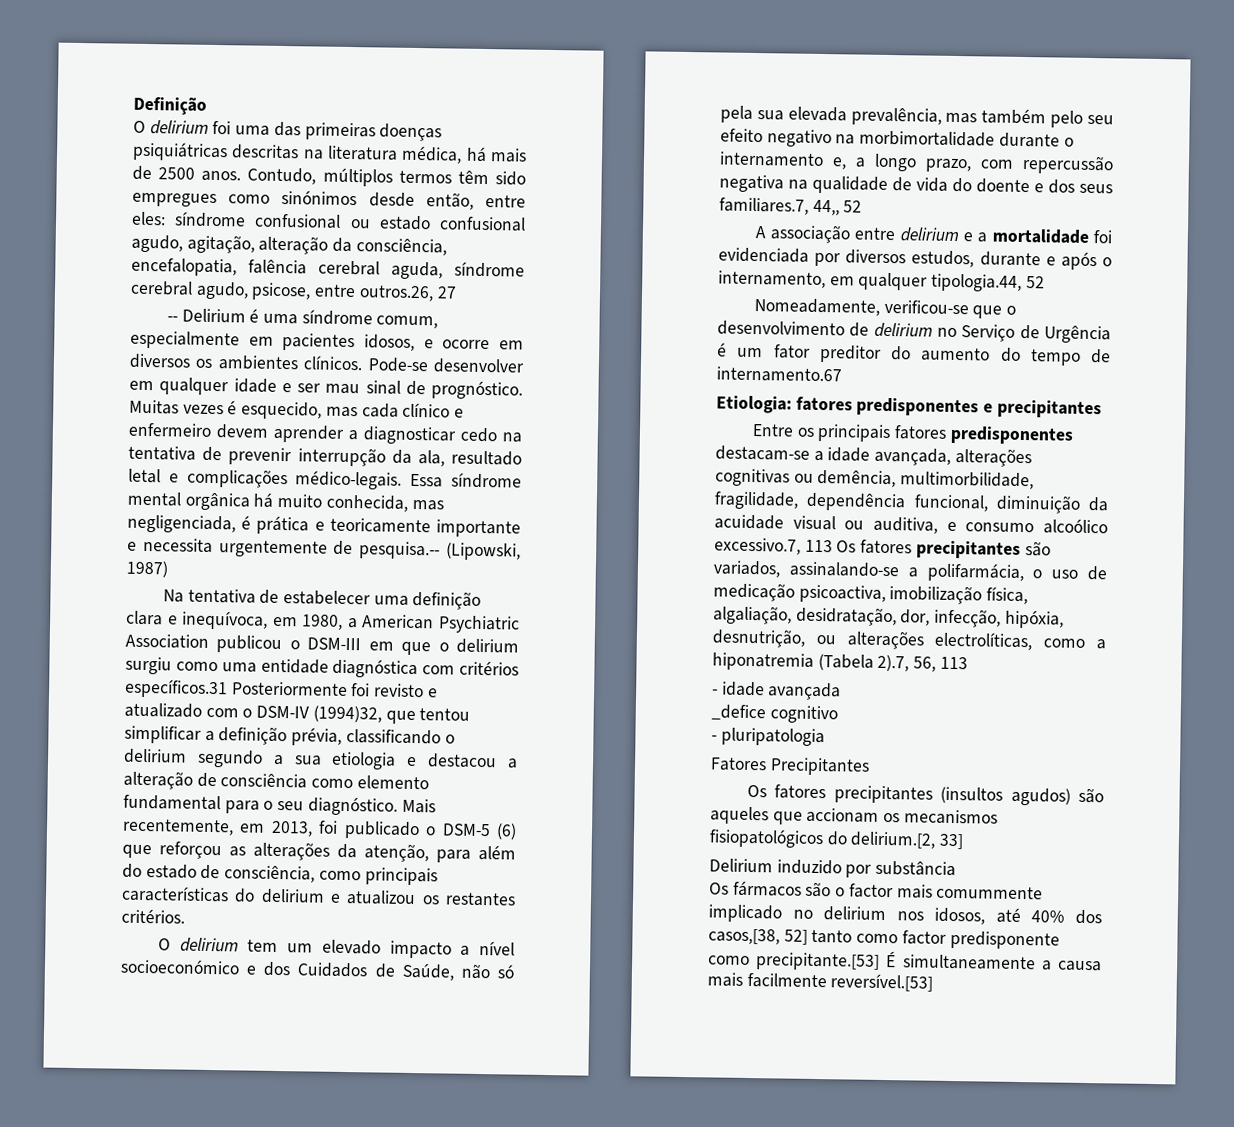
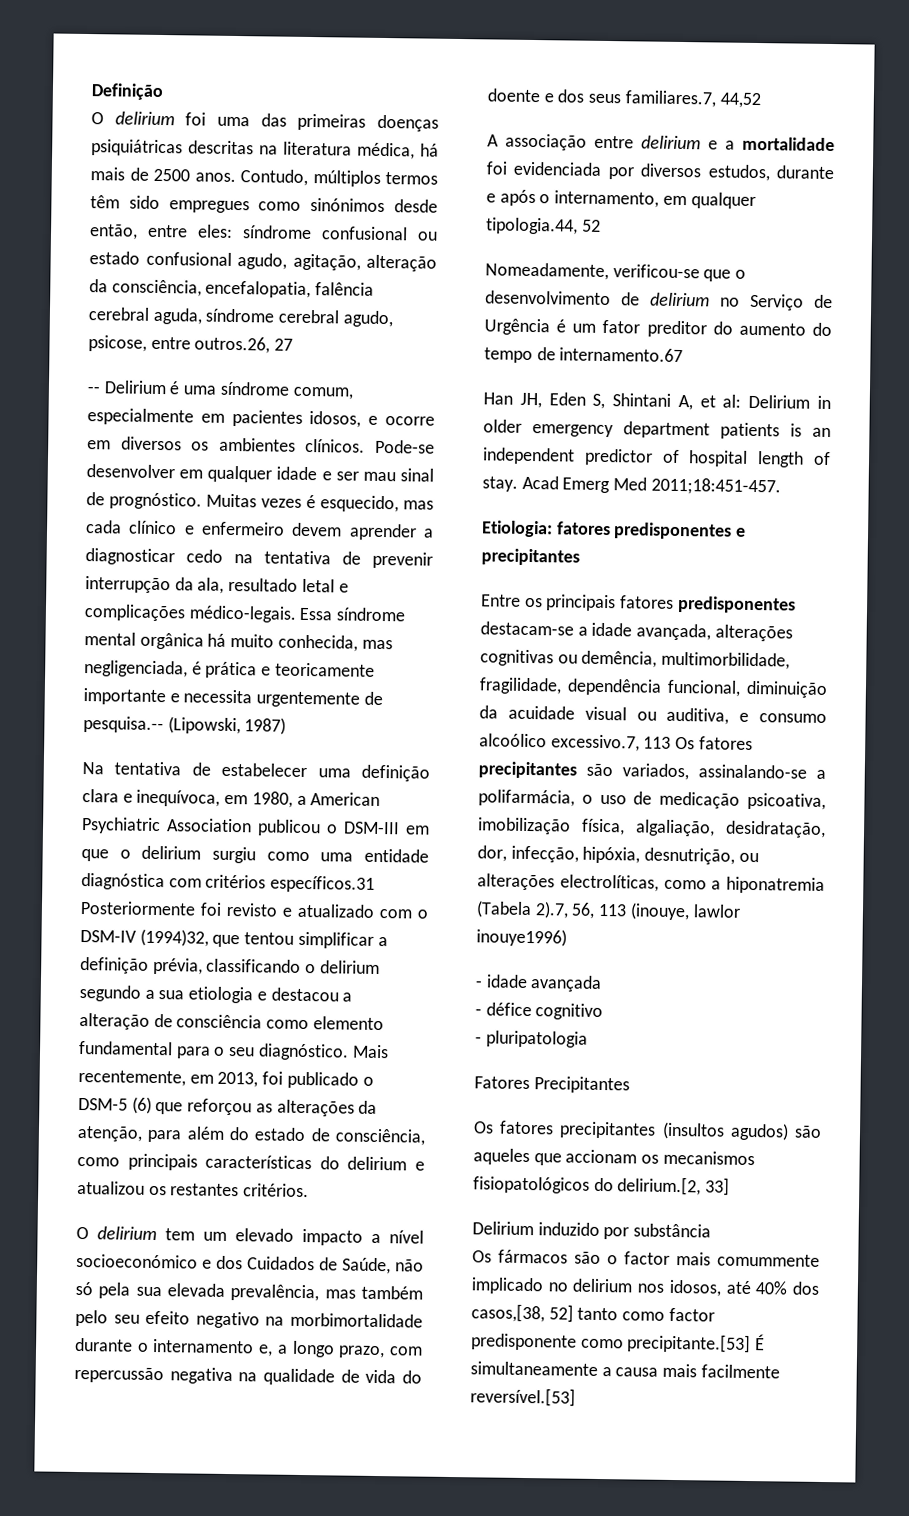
- O delirium tem um elevado impacto a nível socioeconómico e dos Cuidados de Saúde, não só pela sua elevada prevalência, mas também pelo seu efeito negativo na morbimortalidade durante o internamento e, a longo prazo, com repercussão negativa na qualidade de vida do doente e dos seus familiares.7, 44,, 52
+ O delirium tem um elevado impacto a nível socioeconómico e dos Cuidados de Saúde, não só pela sua elevada prevalência, mas também pelo seu efeito negativo na morbimortalidade durante o internamento e, a longo prazo, com repercussão negativa na qualidade de vida do doente e dos seus familiares.7, 44,52
+ Han JH, Eden S, Shintani A, et al: Delirium in older emergency department patients is an independent predictor of hospital length of stay. Acad Emerg Med 2011;18:451-457.
- Entre os principais fatores predisponentes destacam-se a idade avançada, alterações cognitivas ou demência, multimorbilidade, fragilidade, dependência funcional, diminuição da acuidade visual ou auditiva, e consumo alcoólico excessivo.7, 113 Os fatores precipitantes são variados, assinalando-se a polifarmácia, o uso de medicação psicoactiva, imobilização física, algaliação, desidratação, dor, infecção, hipóxia, desnutrição, ou alterações electrolíticas, como a hiponatremia (Tabela 2).7, 56, 113
+ Entre os principais fatores predisponentes destacam-se a idade avançada, alterações cognitivas ou demência, multimorbilidade, fragilidade, dependência funcional, diminuição da acuidade visual ou auditiva, e consumo alcoólico excessivo.7, 113 Os fatores precipitantes são variados, assinalando-se a polifarmácia, o uso de medicação psicoativa, imobilização física, algaliação, desidratação, dor, infecção, hipóxia, desnutrição, ou alterações electrolíticas, como a hiponatremia (Tabela 2).7, 56, 113 (inouye, lawlor inouye1996)
- _defice cognitivo
+ - défice cognitivo

